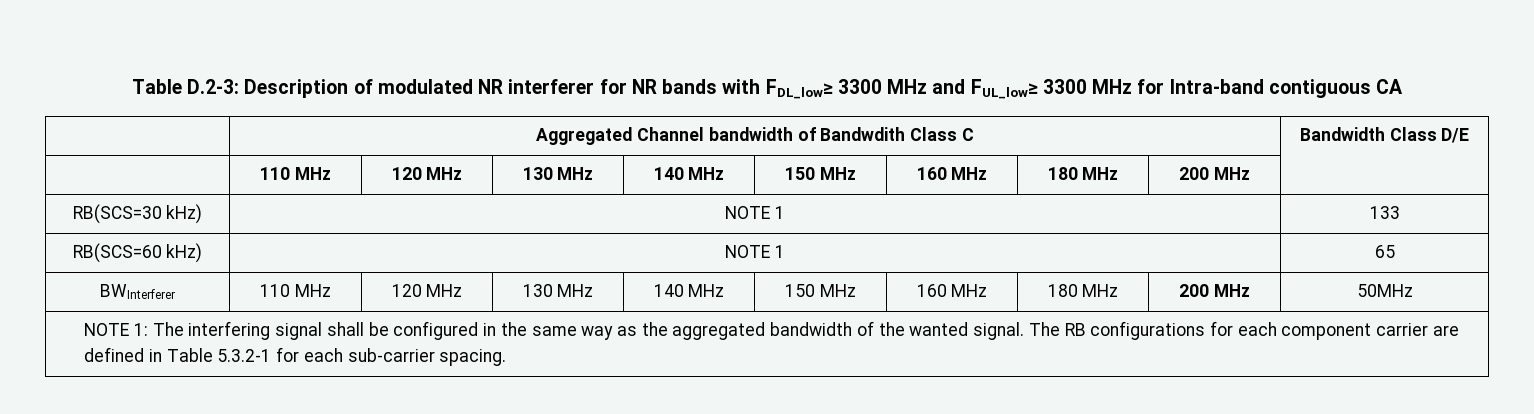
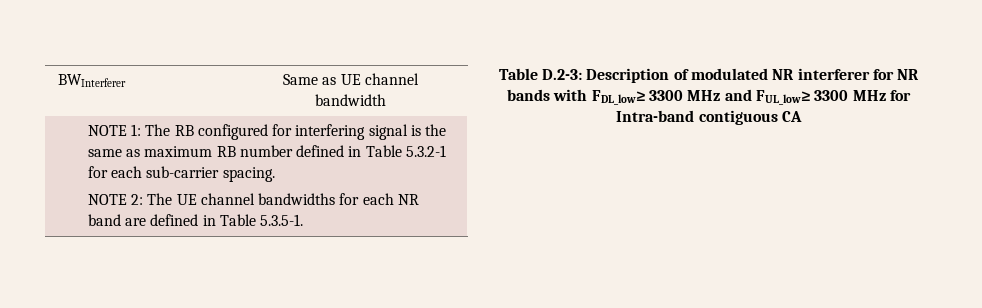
+ BWInterferer | Same as UE channel bandwidth
+ NOTE 1: The RB configured for interfering signal is the same as maximum RB number defined in Table 5.3.2-1 for each sub-carrier spacing.
+ NOTE 2: The UE channel bandwidths for each NR band are defined in Table 5.3.5-1.
- | Aggregated Channel bandwidth of Bandwdith Class C | Bandwidth Class D/E
- | 110 MHz | 120 MHz | 130 MHz | 140 MHz | 150 MHz | 160 MHz | 180 MHz | 200 MHz |
- RB(SCS=30 kHz) | NOTE 1 | 133
- RB(SCS=60 kHz) | NOTE 1 | 65
- BWInterferer | 110 MHz | 120 MHz | 130 MHz | 140 MHz | 150 MHz | 160 MHz | 180 MHz | 200 MHz | 50MHz
- NOTE 1: The interfering signal shall be configured in the same way as the aggregated bandwidth of the wanted signal. The RB configurations for each component carrier are defined in Table 5.3.2-1 for each sub-carrier spacing.

